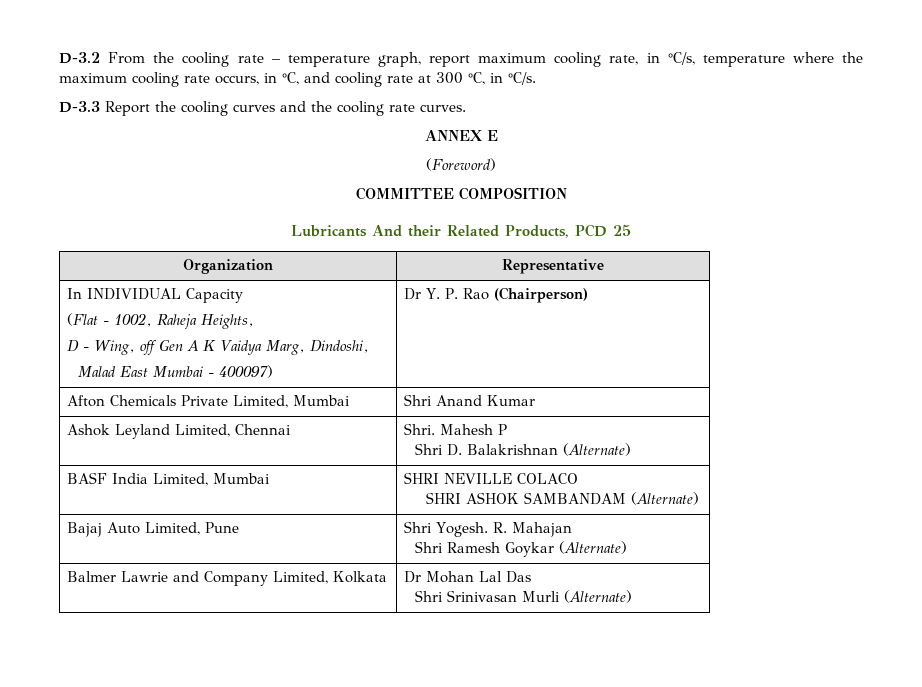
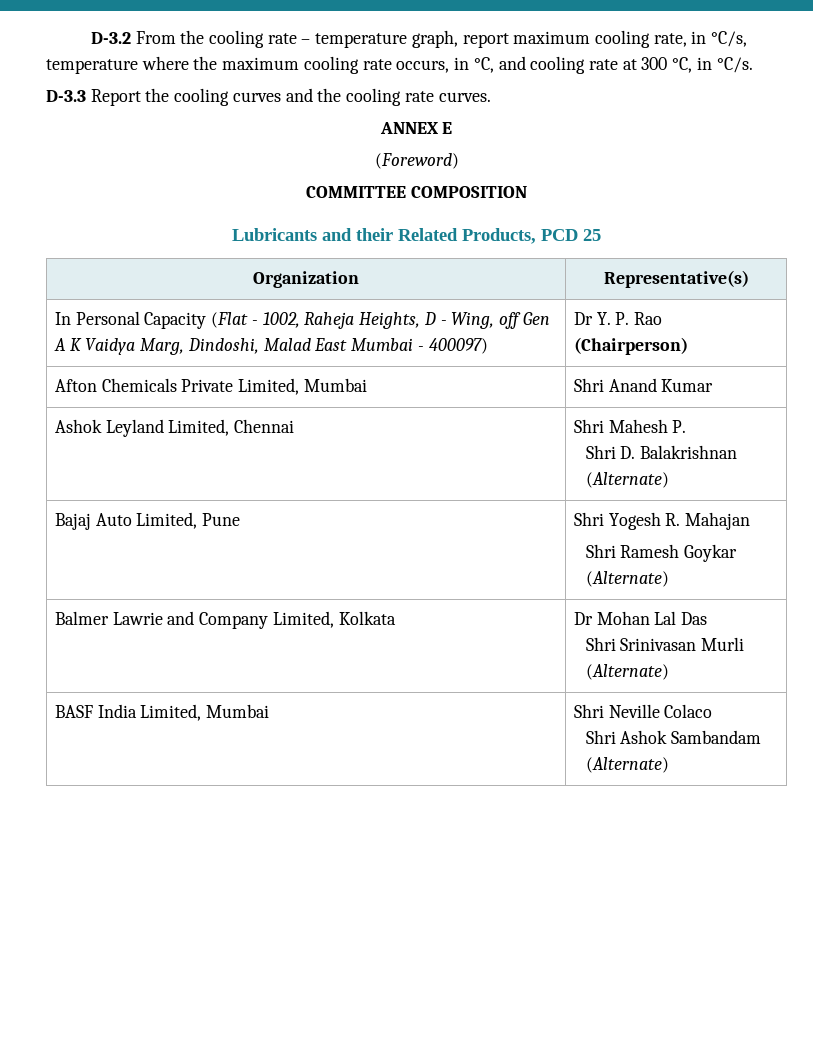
- Lubricants And their Related Products, PCD 25
+ Lubricants and their Related Products, PCD 25
- Organization | Representative
+ Organization | Representative(s)
- In INDIVIDUAL Capacity
- (Flat - 1002, Raheja Heights,
- D - Wing, off Gen A K Vaidya Marg, Dindoshi,
- Malad East Mumbai - 400097) | Dr Y. P. Rao (Chairperson)
+ In Personal Capacity (Flat - 1002, Raheja Heights, D - Wing, off Gen A K Vaidya Marg, Dindoshi, Malad East Mumbai - 400097) | Dr Y. P. Rao (Chairperson)
- Ashok Leyland Limited, Chennai | Shri. Mahesh P
+ Ashok Leyland Limited, Chennai | Shri Mahesh P.
- BASF India Limited, Mumbai | SHRI NEVILLE COLACO
- SHRI ASHOK SAMBANDAM (Alternate)
- Bajaj Auto Limited, Pune | Shri Yogesh. R. Mahajan
+ Bajaj Auto Limited, Pune | Shri Yogesh R. Mahajan
+ BASF India Limited, Mumbai | Shri Neville Colaco
+ Shri Ashok Sambandam (Alternate)

